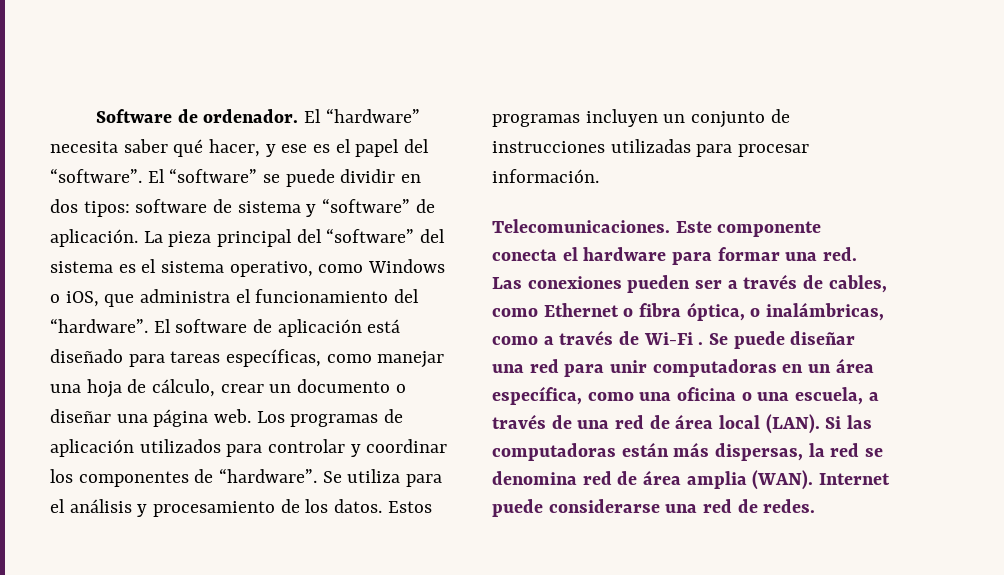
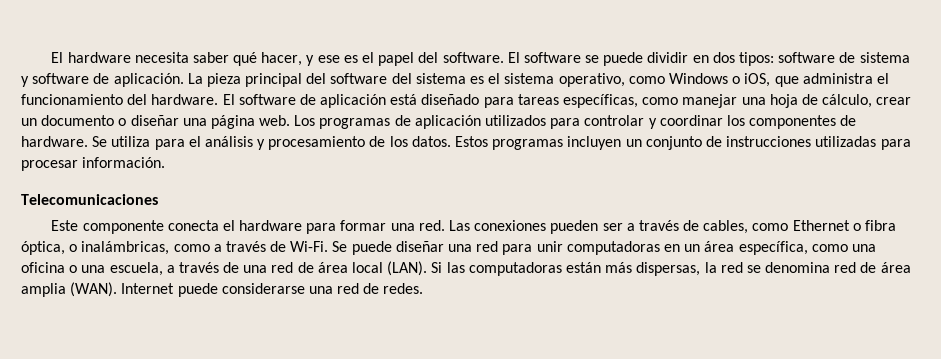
- Software de ordenador. El “hardware” necesita saber qué hacer, y ese es el papel del “software”. El “software” se puede dividir en dos tipos: software de sistema y “software” de aplicación.
+ El hardware necesita saber qué hacer, y ese es el papel del software. El software se puede dividir en dos tipos: software de sistema y software de aplicación.
- La pieza principal del “software” del sistema es el sistema operativo, como Windows o iOS, que administra el funcionamiento del “hardware”.
+ La pieza principal del software del sistema es el sistema operativo, como Windows o iOS, que administra el funcionamiento del hardware.
- Los programas de aplicación utilizados para controlar y coordinar los componentes de “hardware”.
+ Los programas de aplicación utilizados para controlar y coordinar los componentes de hardware.
- Telecomunicaciones. Este componente conecta el hardware para formar una red.
+ Telecomunicaciones
+ Este componente conecta el hardware para formar una red.
- Las conexiones pueden ser a través de cables, como Ethernet o fibra óptica, o inalámbricas, como a través de Wi-Fi .
+ Las conexiones pueden ser a través de cables, como Ethernet o fibra óptica, o inalámbricas, como a través de Wi-Fi.

